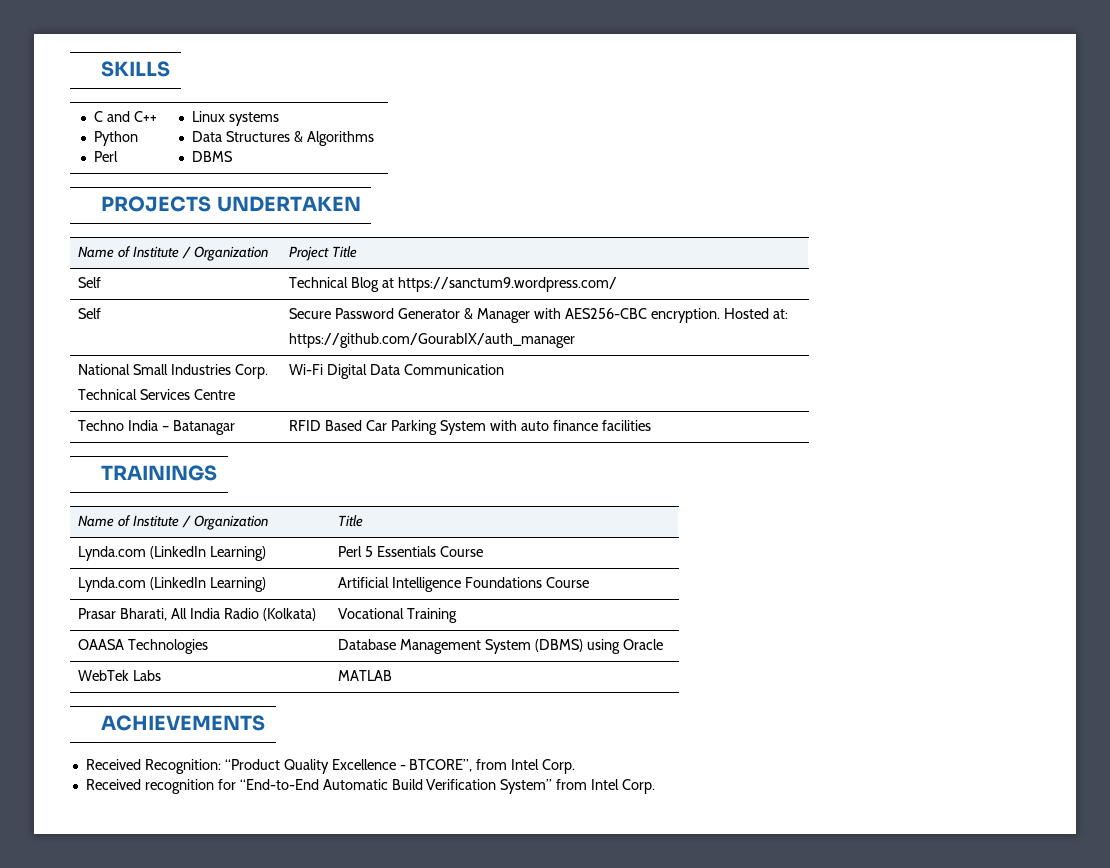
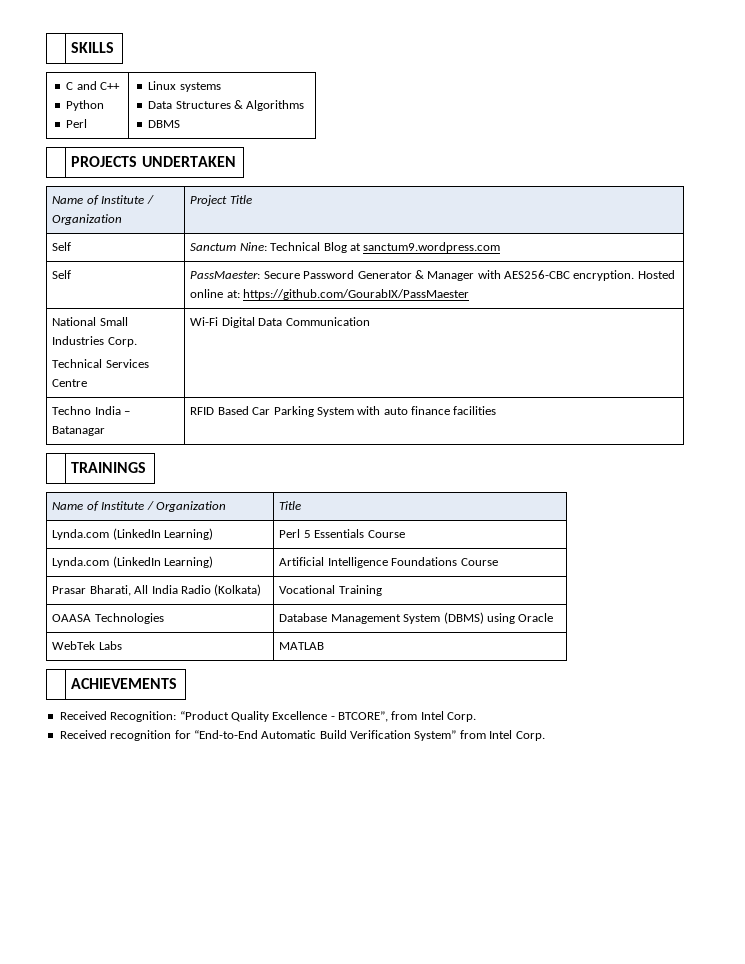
- Self | Technical Blog at https://sanctum9.wordpress.com/
- Self | Secure Password Generator & Manager with AES256-CBC encryption. Hosted at:
- https://github.com/GourabIX/auth_manager
+ Self | Sanctum Nine: Technical Blog at sanctum9.wordpress.com
+ Self | PassMaester: Secure Password Generator & Manager with AES256-CBC encryption. Hosted online at: https://github.com/GourabIX/PassMaester

